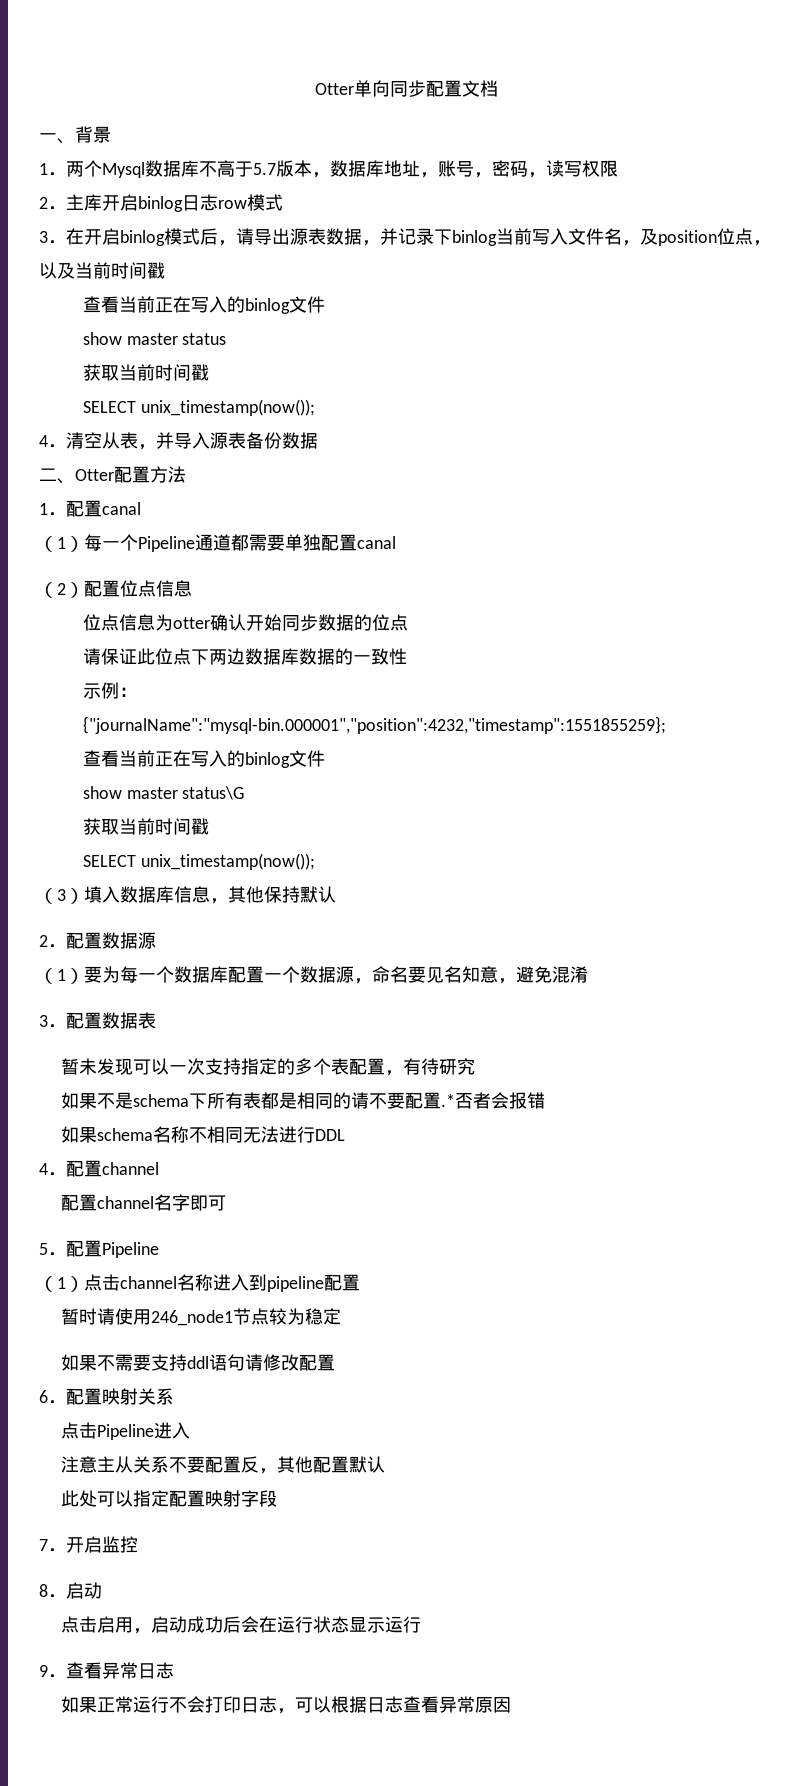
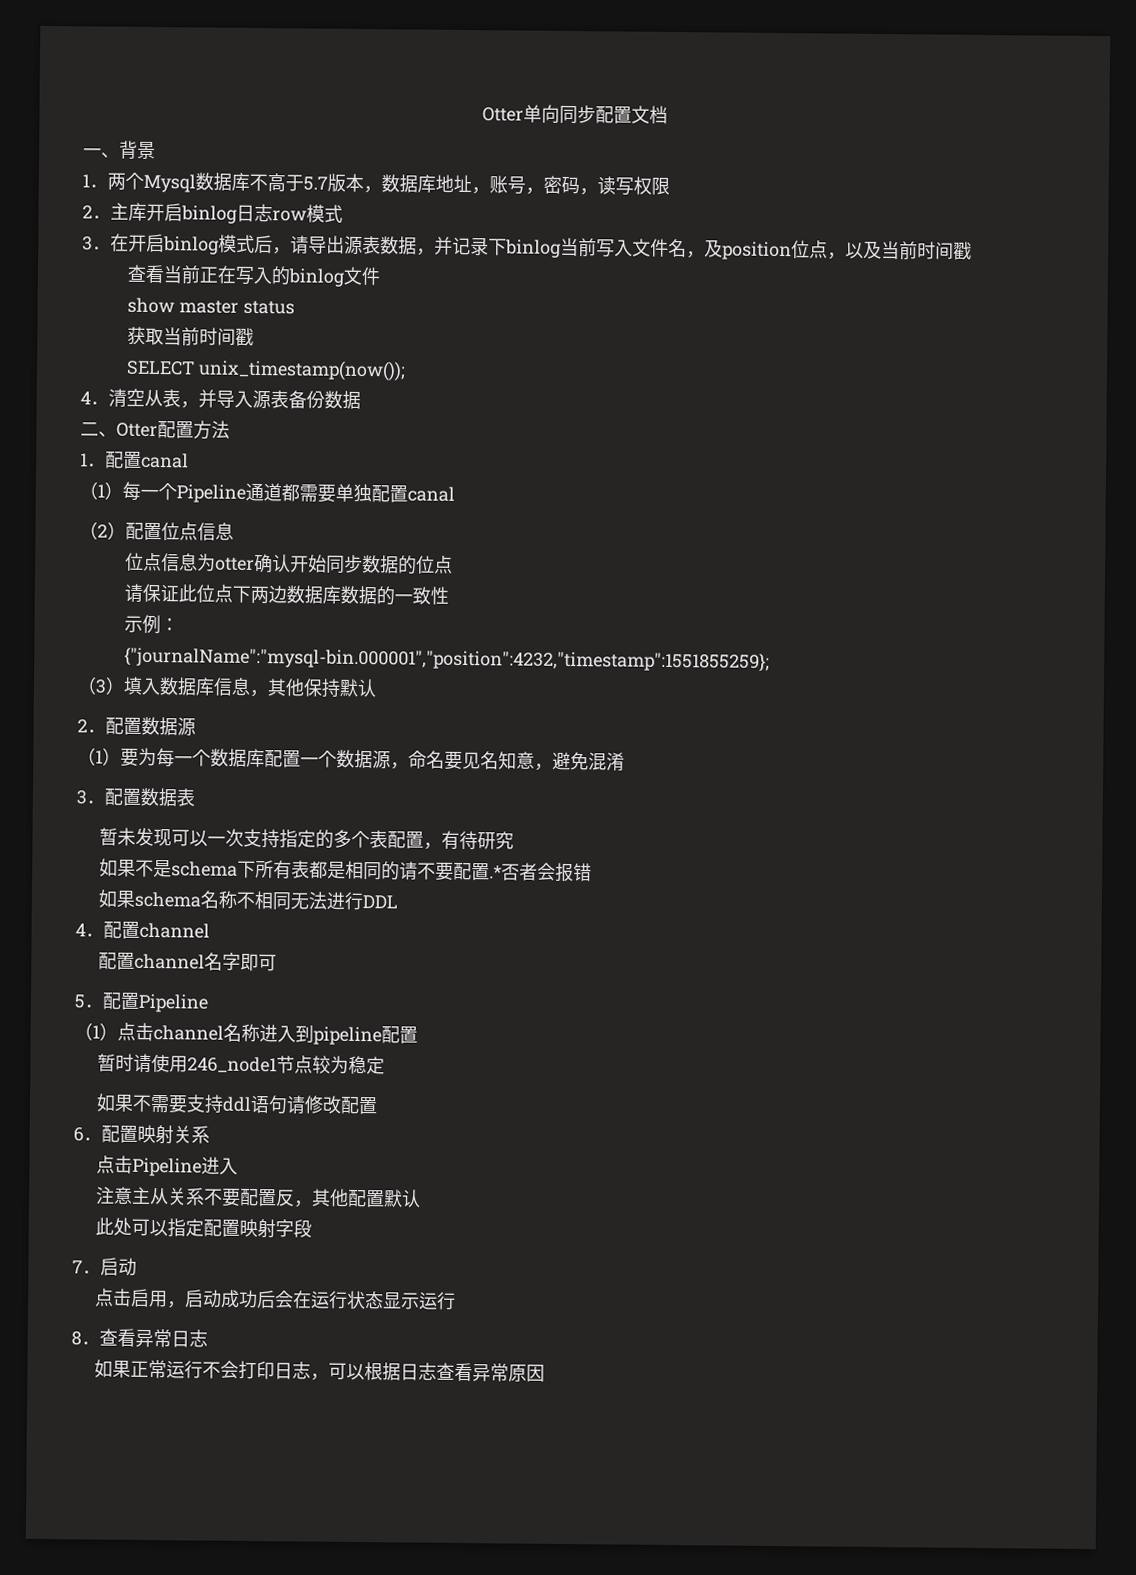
  {"journalName":"mysql-bin.000001","position":4232,"timestamp":1551855259};
- 查看当前正在写入的binlog文件
- show master status\G
- 获取当前时间戳
- SELECT unix_timestamp(now());
- 7．开启监控
- 8．启动
+ 7．启动
- 9．查看异常日志
+ 8．查看异常日志

